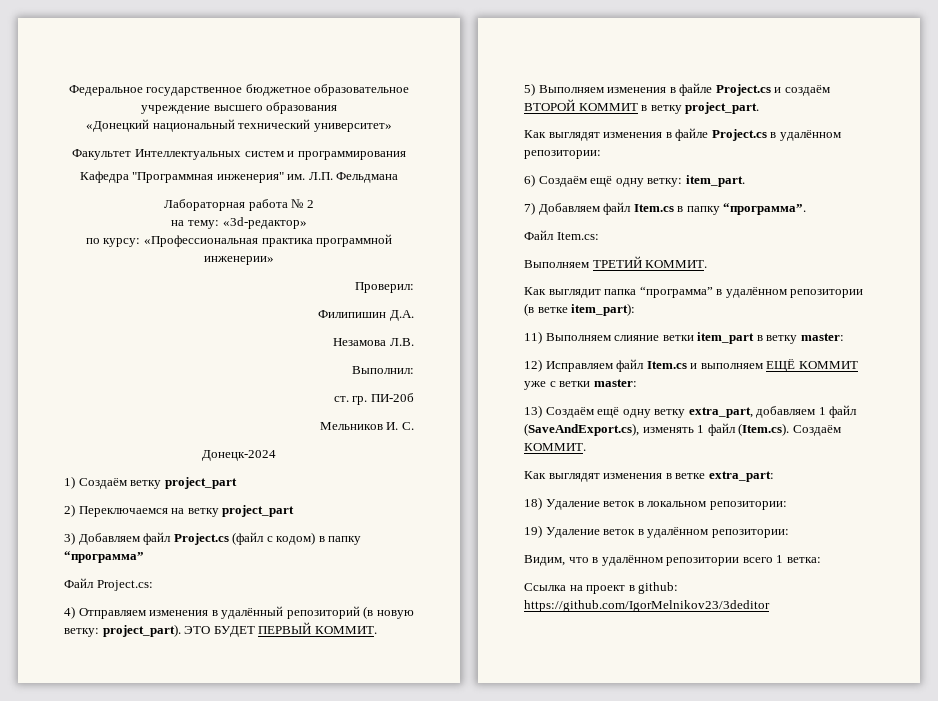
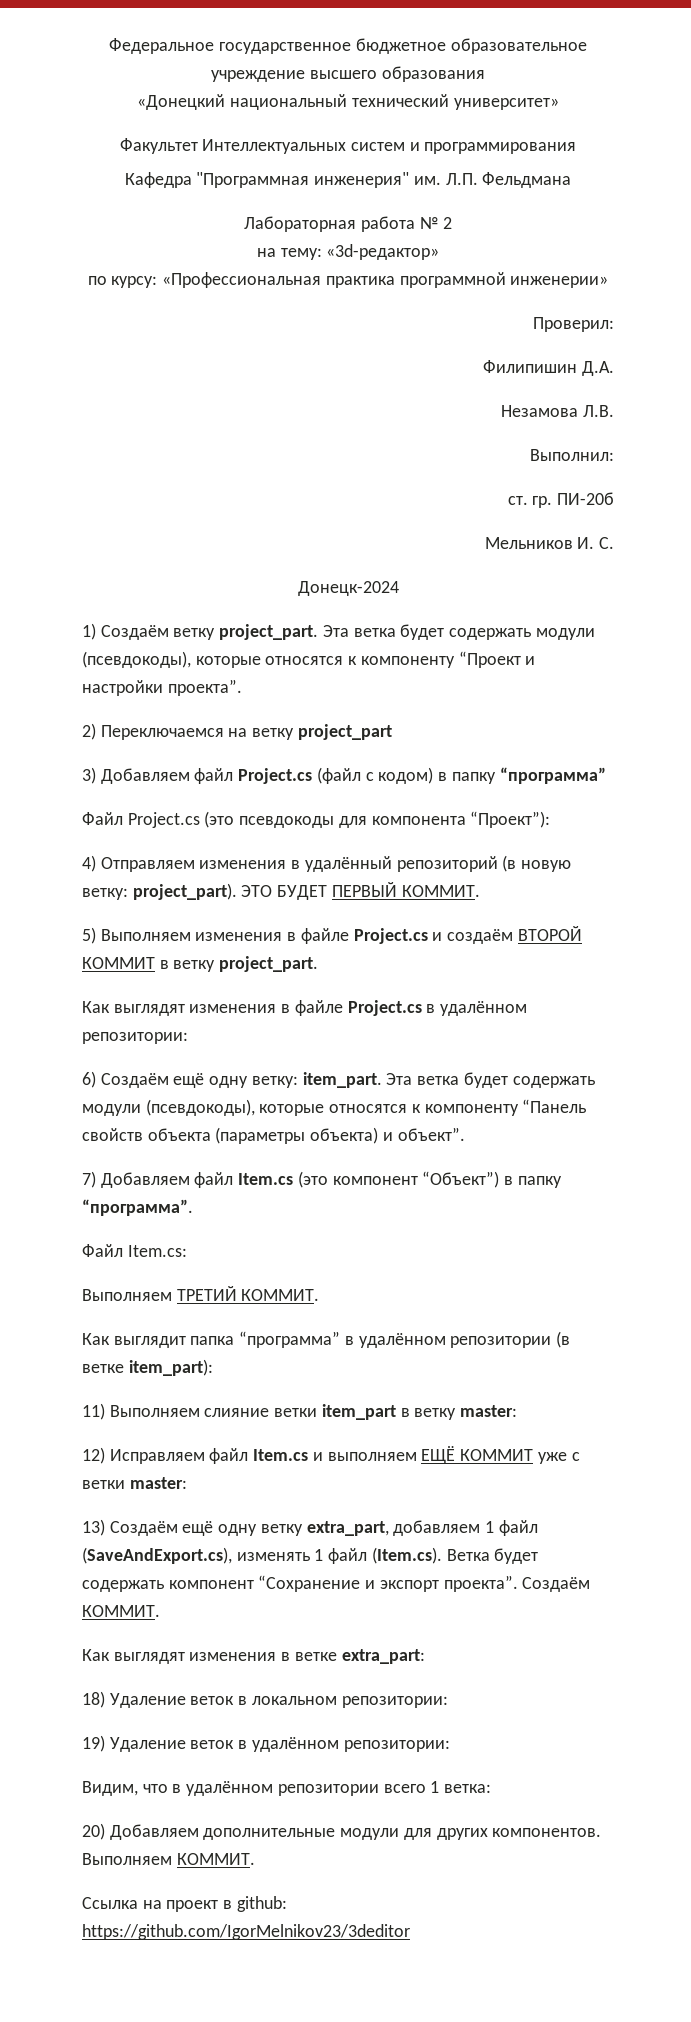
- 1) Создаём ветку project_part
+ 1) Создаём ветку project_part. Эта ветка будет содержать модули (псевдокоды), которые относятся к компоненту “Проект и настройки проекта”.
- Файл Project.cs:
+ Файл Project.cs (это псевдокоды для компонента “Проект”):
+ Эта ветка будет содержать модули (псевдокоды), которые относятся к компоненту “Панель свойств объекта (параметры объекта) и объект”.
- 7) Добавляем файл Item.cs в папку “программа”.
+ 7) Добавляем файл Item.cs (это компонент “Объект”) в папку “программа”.
- 13) Создаём ещё одну ветку extra_part, добавляем 1 файл (SaveAndExport.cs), изменять 1 файл (Item.cs). Создаём КОММИТ.
+ 13) Создаём ещё одну ветку extra_part, добавляем 1 файл (SaveAndExport.cs), изменять 1 файл (Item.cs). Ветка будет содержать компонент “Сохранение и экспорт проекта”. Создаём КОММИТ.
+ 20) Добавляем дополнительные модули для других компонентов. Выполняем КОММИТ.

